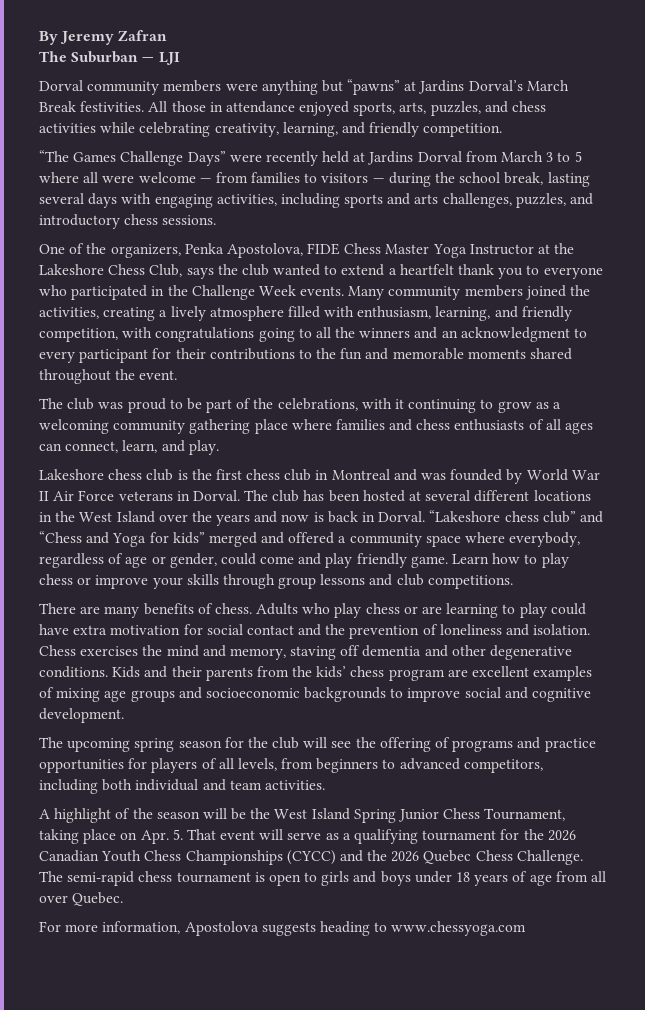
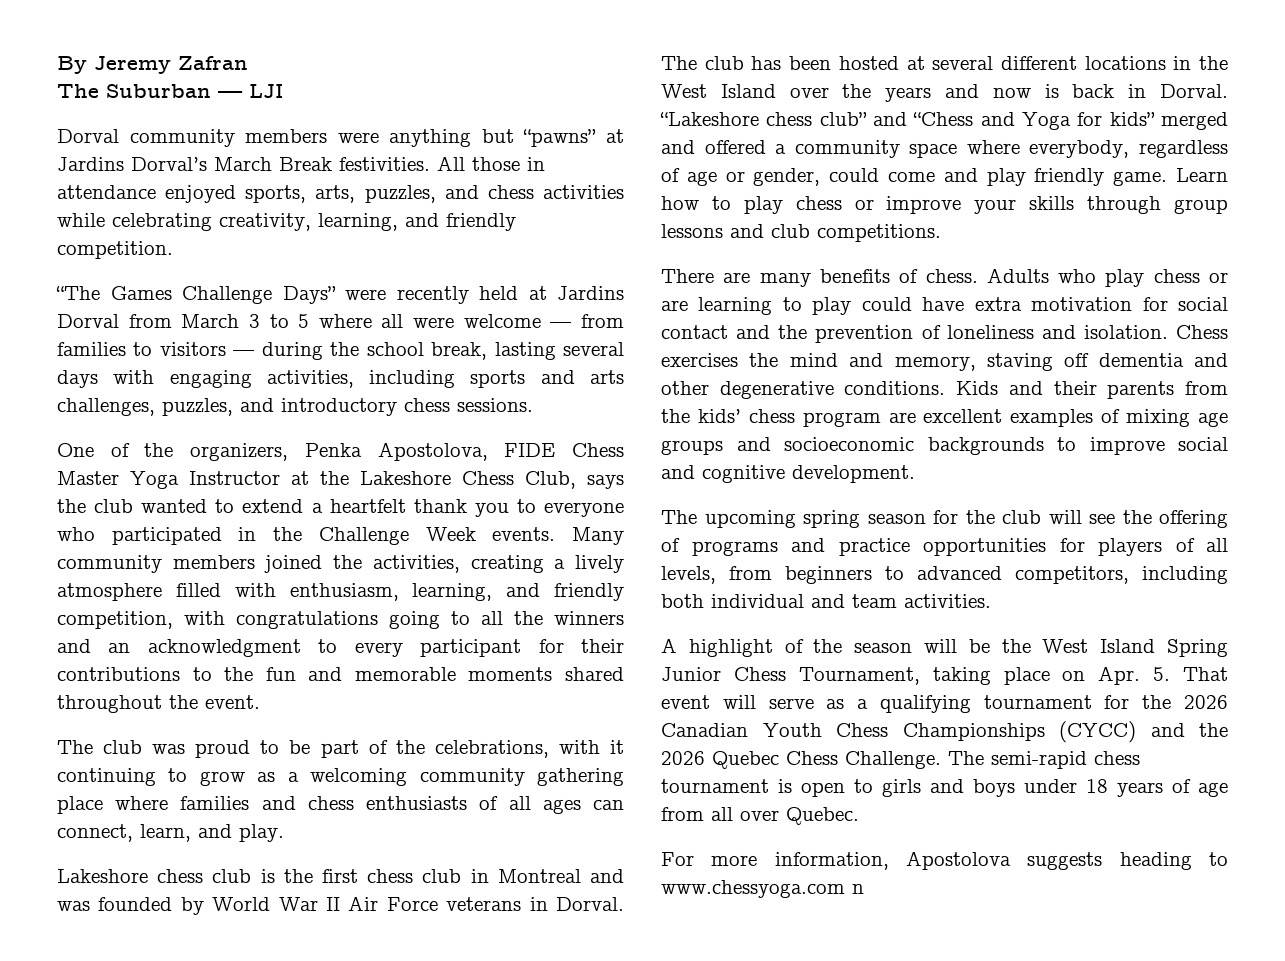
- For more information, Apostolova suggests heading to www.chessyoga.com
+ For more information, Apostolova suggests heading to www.chessyoga.com n

